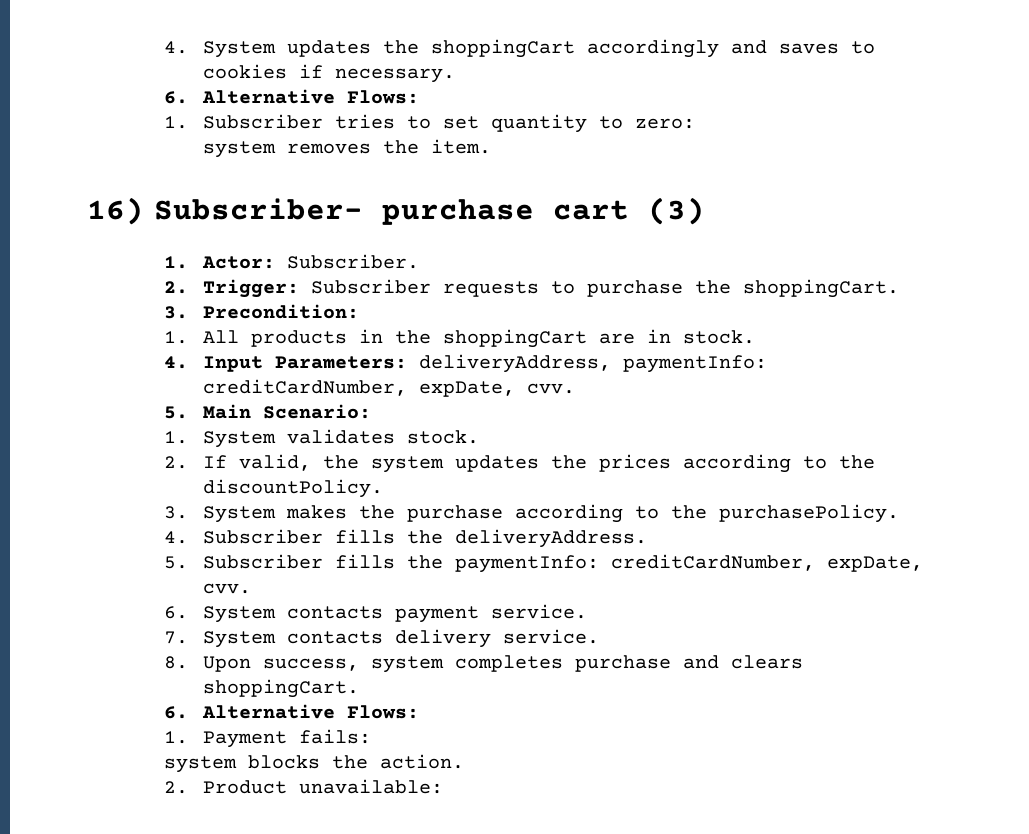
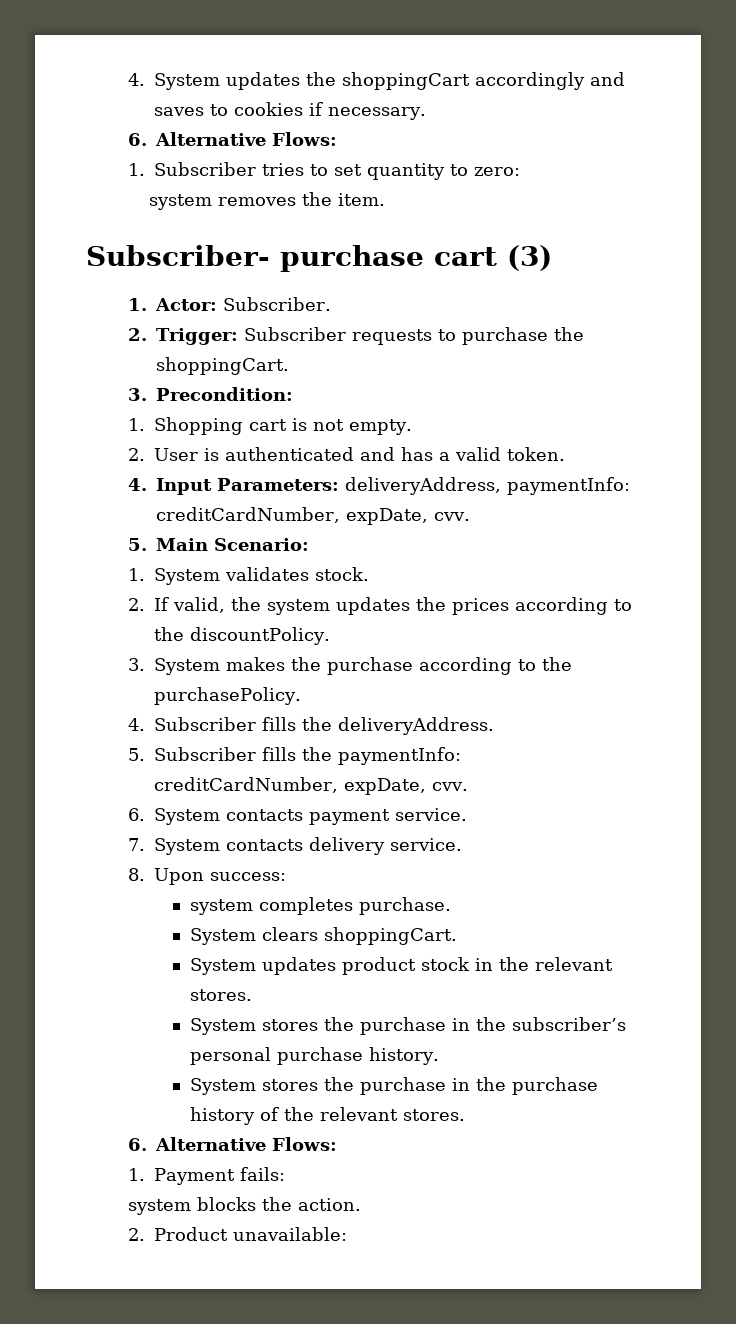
- 16) Subscriber- purchase cart (3)
+ Subscriber- purchase cart (3)
- 1. All products in the shoppingCart are in stock.
+ 1. Shopping cart is not empty.
+ 2. User is authenticated and has a valid token.
- 8. Upon success, system completes purchase and clears shoppingCart.
+ 8. Upon success:
+ system completes purchase.
+ System clears shoppingCart.
+ System updates product stock in the relevant stores.
+ System stores the purchase in the subscriber’s personal purchase history.
+ System stores the purchase in the purchase history of the relevant stores.

